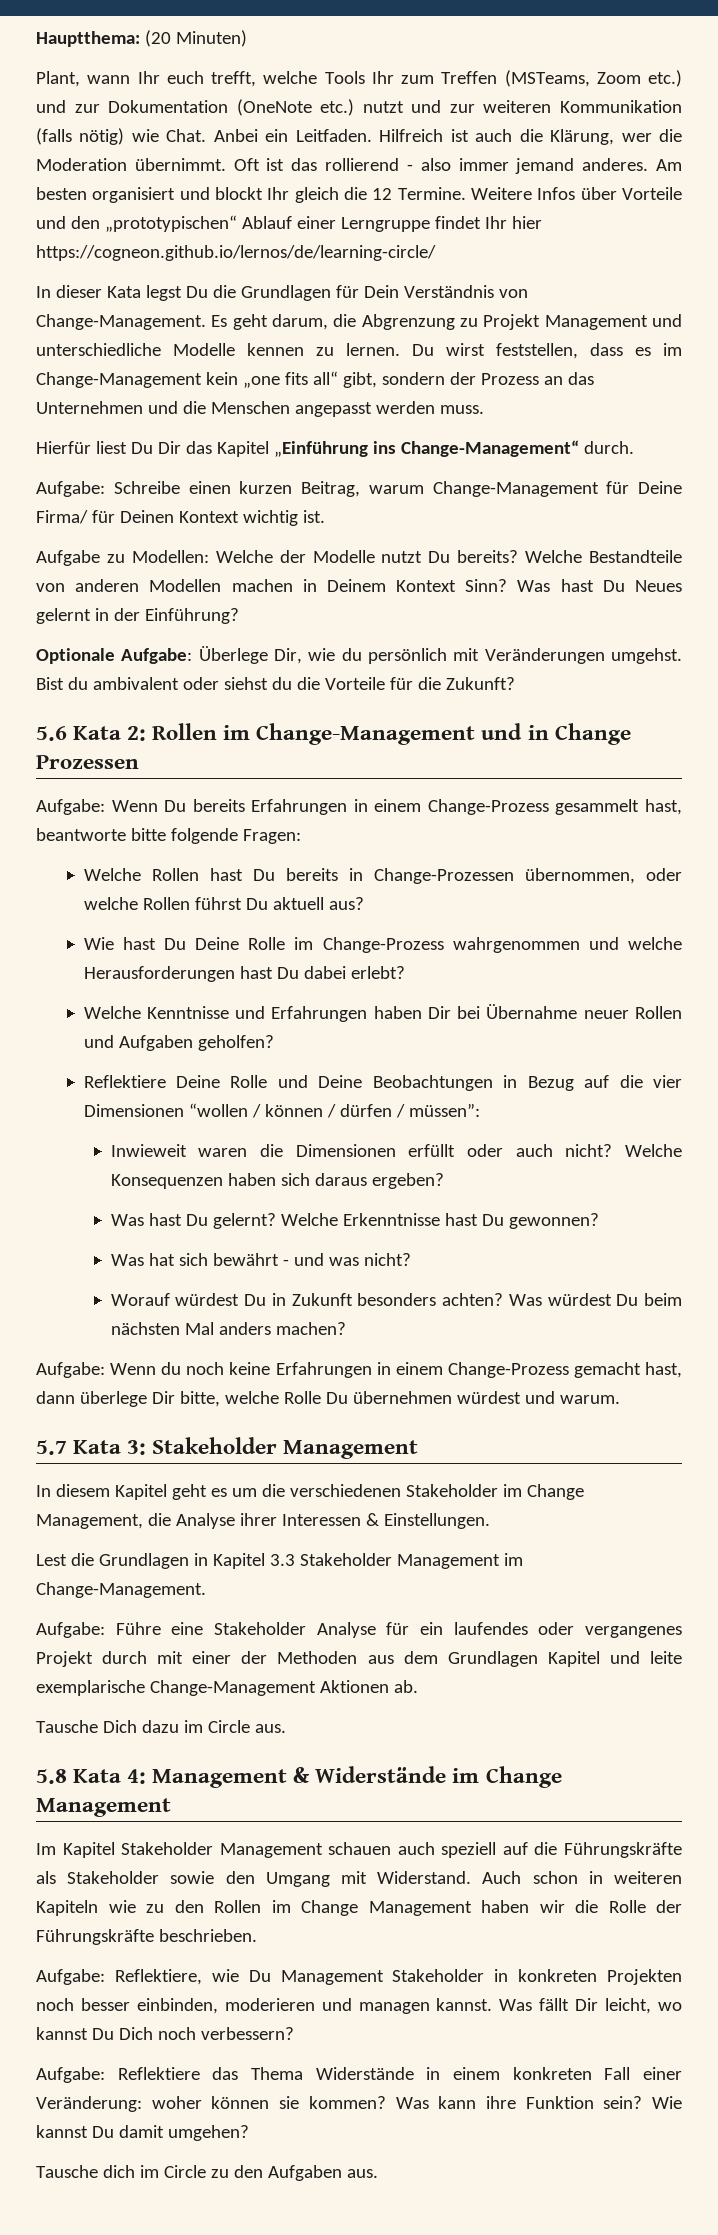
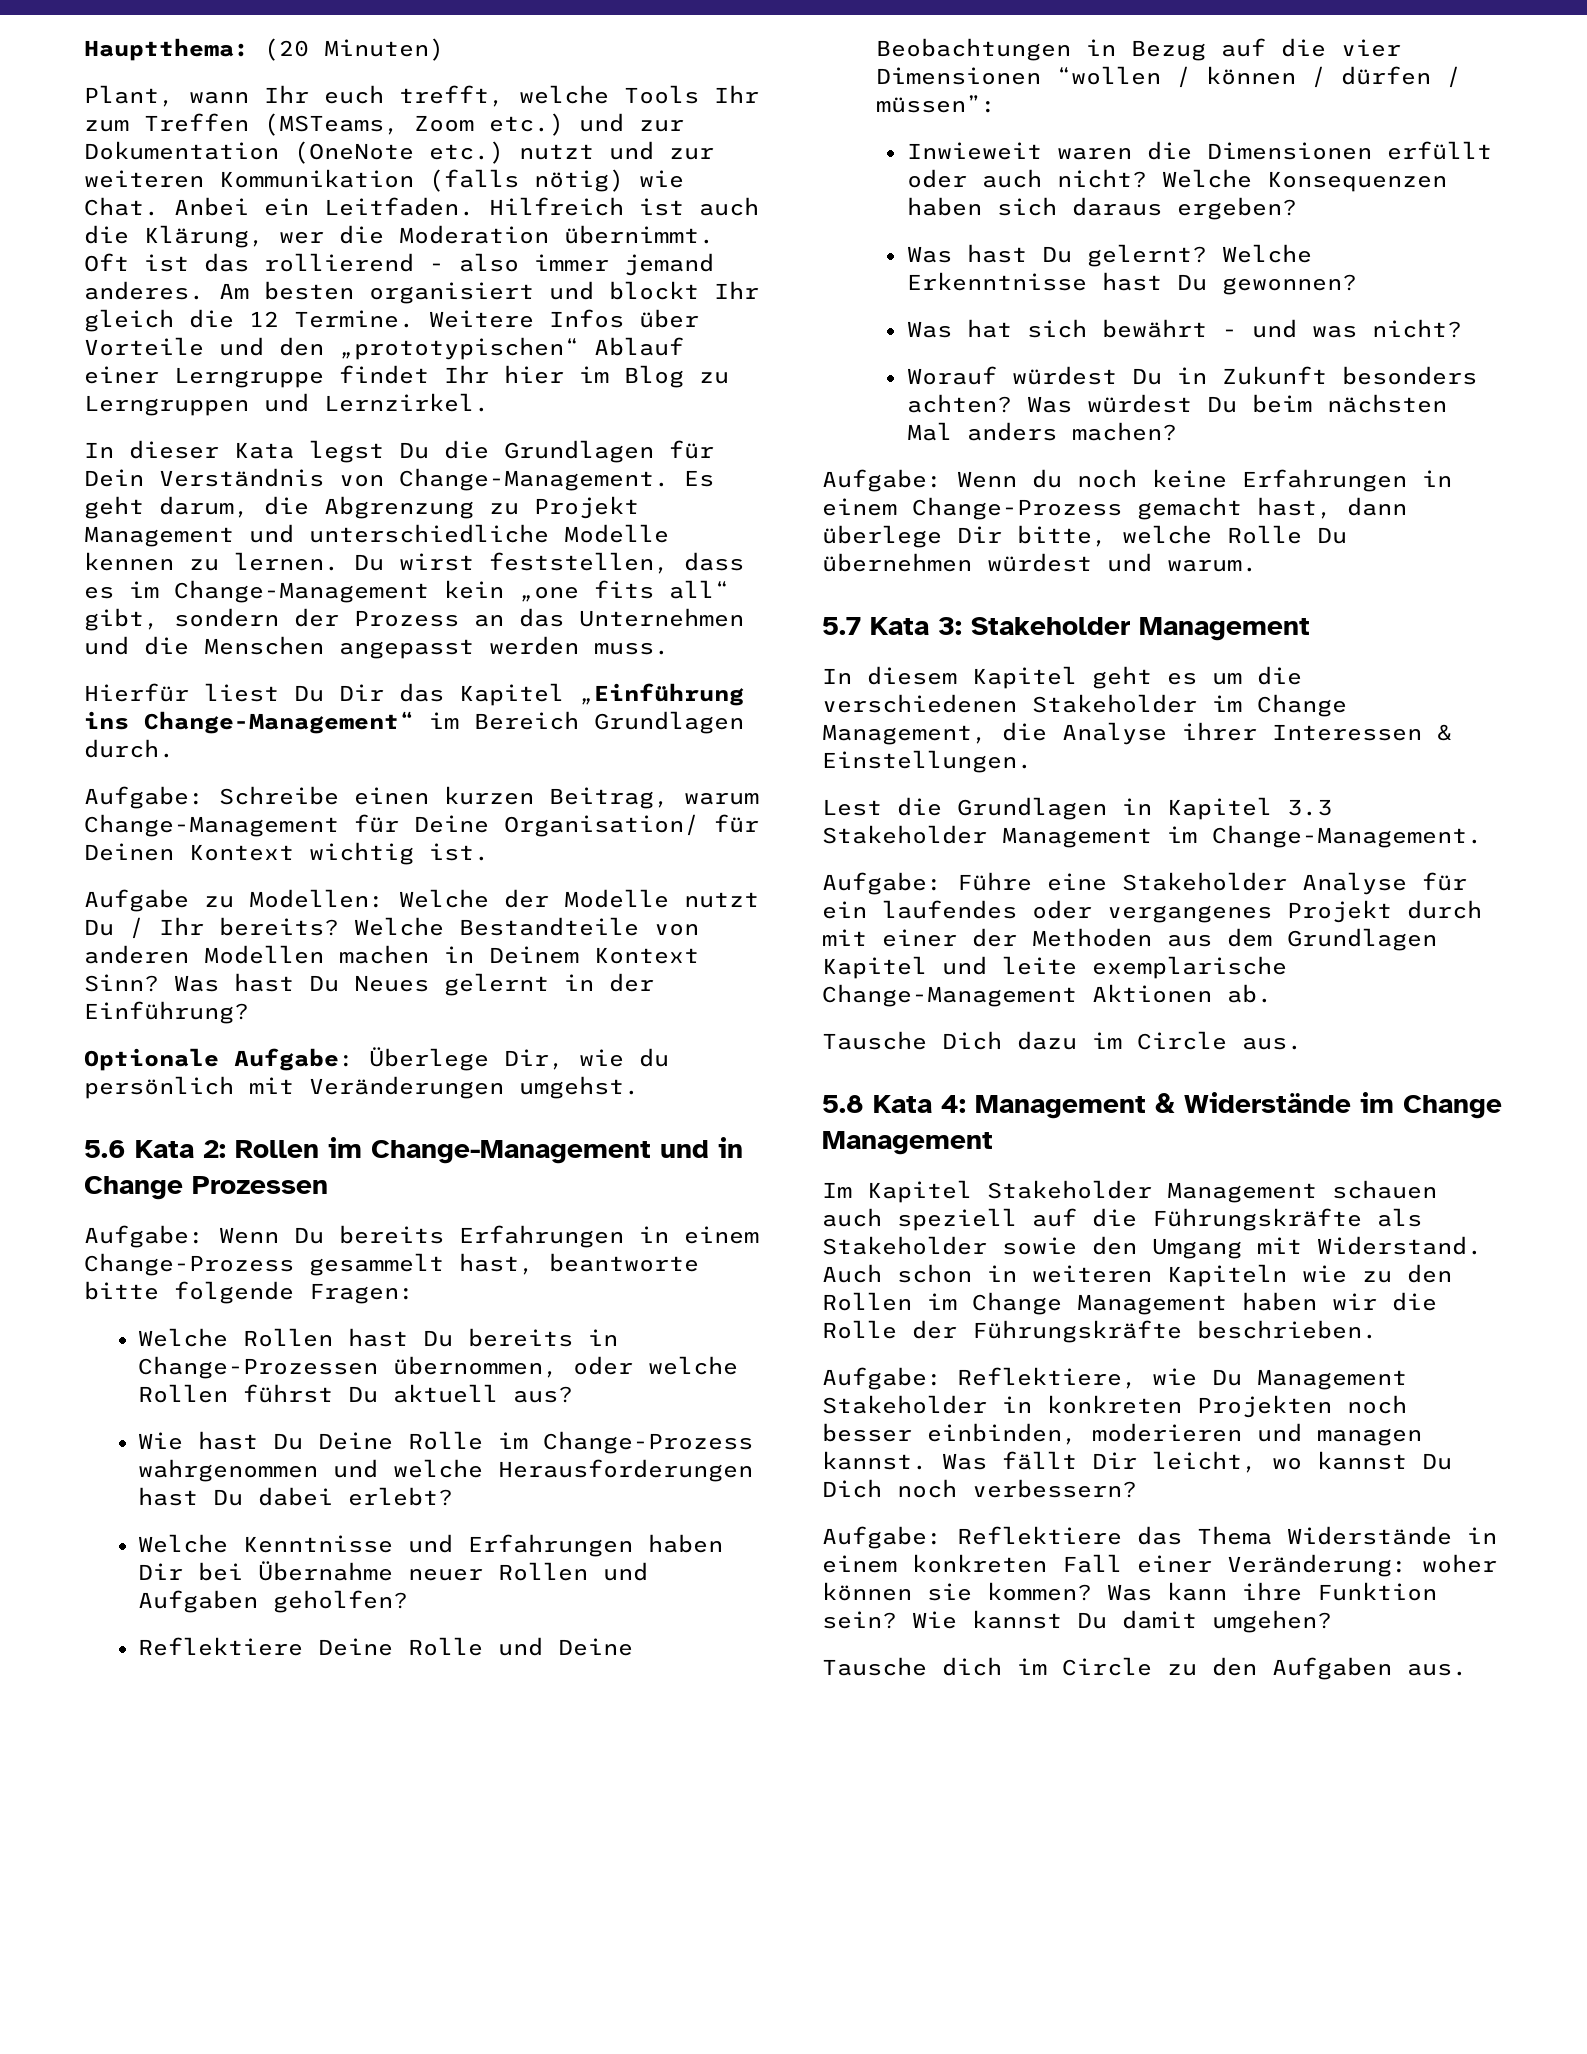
- Weitere Infos über Vorteile und den „prototypischen“ Ablauf einer Lerngruppe findet Ihr hier https://cogneon.github.io/lernos/de/learning-circle/
+ Weitere Infos über Vorteile und den „prototypischen“ Ablauf einer Lerngruppe findet Ihr hier im Blog zu Lerngruppen und Lernzirkel.
- Hierfür liest Du Dir das Kapitel „Einführung ins Change-Management“ durch.
+ Hierfür liest Du Dir das Kapitel „Einführung ins Change-Management“ im Bereich Grundlagen durch.
- Aufgabe: Schreibe einen kurzen Beitrag, warum Change-Management für Deine Firma/ für Deinen Kontext wichtig ist.
+ Aufgabe: Schreibe einen kurzen Beitrag, warum Change-Management für Deine Organisation/ für Deinen Kontext wichtig ist.
- Aufgabe zu Modellen: Welche der Modelle nutzt Du bereits?
+ Aufgabe zu Modellen: Welche der Modelle nutzt Du / Ihr bereits?
- Bist du ambivalent oder siehst du die Vorteile für die Zukunft?

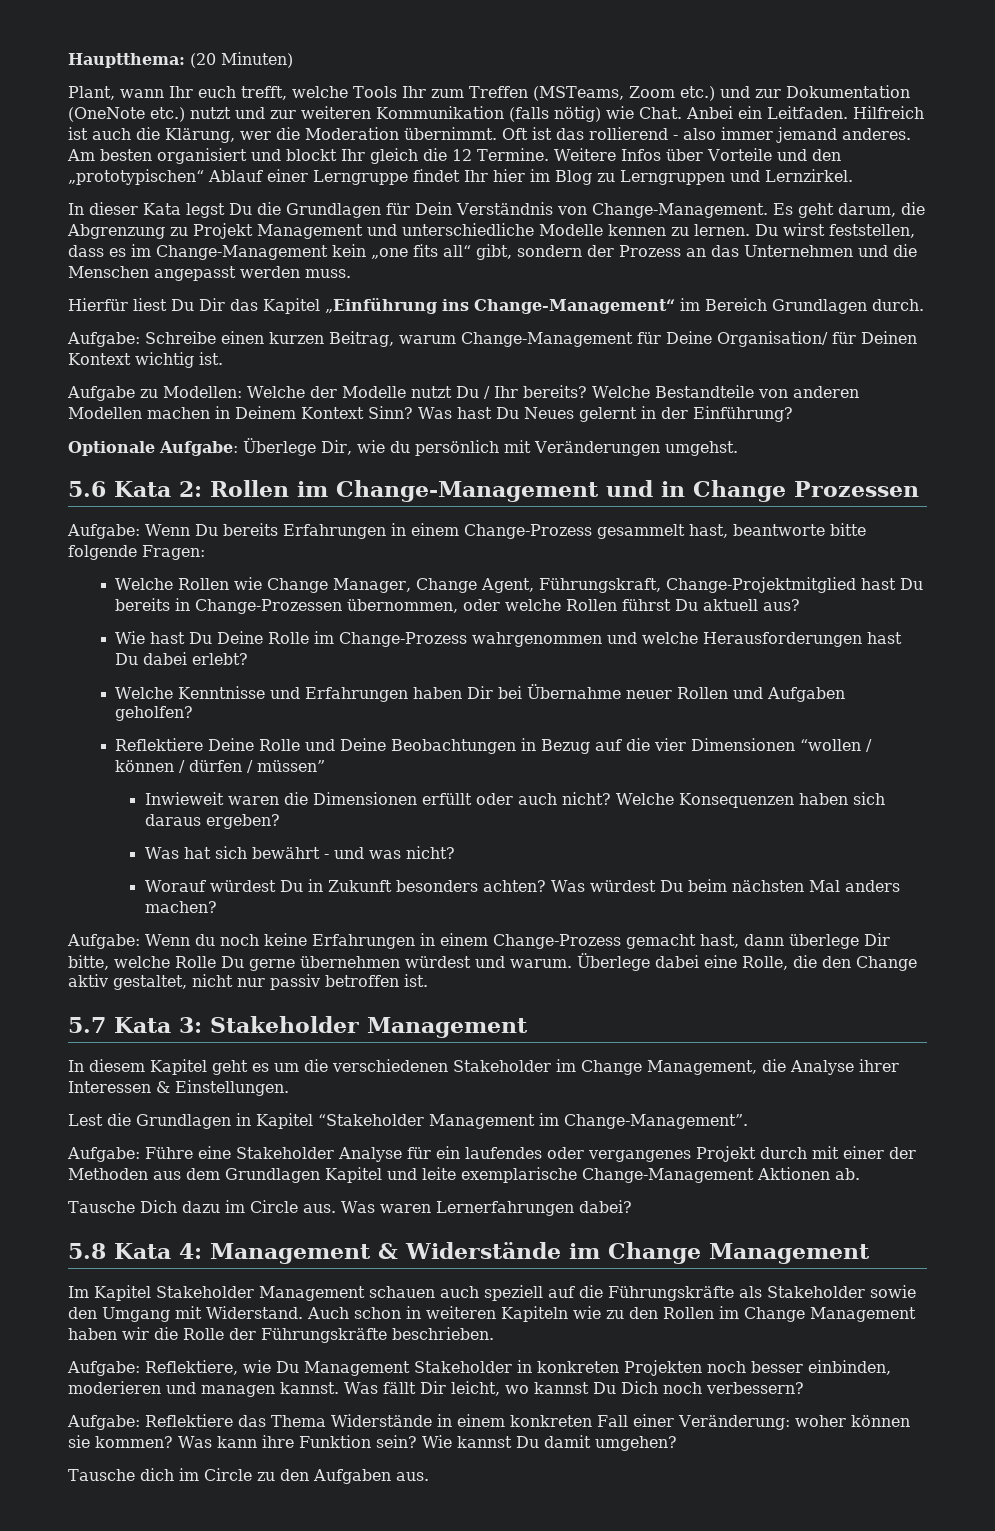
- Welche Rollen hast Du bereits in Change-Prozessen übernommen, oder welche Rollen führst Du aktuell aus?
+ Welche Rollen wie Change Manager, Change Agent, Führungskraft, Change-Projektmitglied hast Du bereits in Change-Prozessen übernommen, oder welche Rollen führst Du aktuell aus?
- Reflektiere Deine Rolle und Deine Beobachtungen in Bezug auf die vier Dimensionen “wollen / können / dürfen / müssen”:
+ Reflektiere Deine Rolle und Deine Beobachtungen in Bezug auf die vier Dimensionen “wollen / können / dürfen / müssen”
- Was hast Du gelernt? Welche Erkenntnisse hast Du gewonnen?
- Aufgabe: Wenn du noch keine Erfahrungen in einem Change-Prozess gemacht hast, dann überlege Dir bitte, welche Rolle Du übernehmen würdest und warum.
+ Aufgabe: Wenn du noch keine Erfahrungen in einem Change-Prozess gemacht hast, dann überlege Dir bitte, welche Rolle Du gerne übernehmen würdest und warum. Überlege dabei eine Rolle, die den Change aktiv gestaltet, nicht nur passiv betroffen ist.
- Lest die Grundlagen in Kapitel 3.3 Stakeholder Management im Change-Management.
+ Lest die Grundlagen in Kapitel “Stakeholder Management im Change-Management”.
+ Was waren Lernerfahrungen dabei?

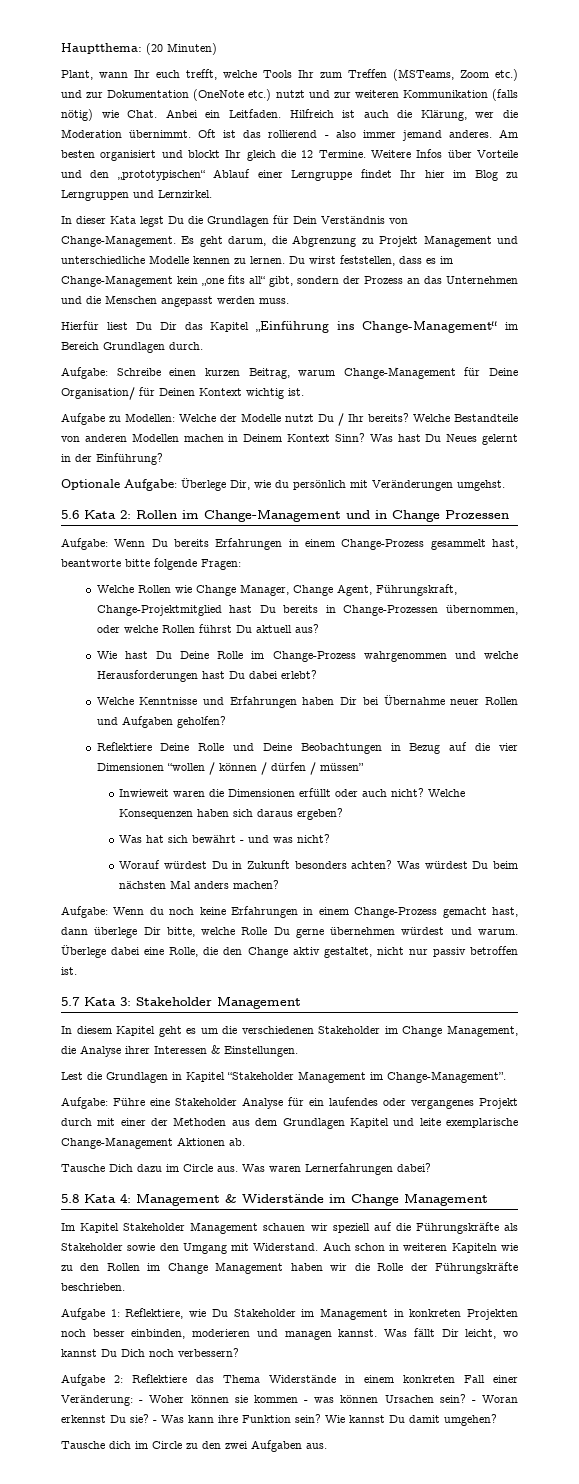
- Im Kapitel Stakeholder Management schauen auch speziell auf die Führungskräfte als Stakeholder sowie den Umgang mit Widerstand.
+ Im Kapitel Stakeholder Management schauen wir speziell auf die Führungskräfte als Stakeholder sowie den Umgang mit Widerstand.
- Aufgabe: Reflektiere, wie Du Management Stakeholder in konkreten Projekten noch besser einbinden, moderieren und managen kannst.
+ Aufgabe 1: Reflektiere, wie Du Stakeholder im Management in konkreten Projekten noch besser einbinden, moderieren und managen kannst.
- Aufgabe: Reflektiere das Thema Widerstände in einem konkreten Fall einer Veränderung: woher können sie kommen? Was kann ihre Funktion sein?
+ Aufgabe 2: Reflektiere das Thema Widerstände in einem konkreten Fall einer Veränderung: - Woher können sie kommen - was können Ursachen sein? - Woran erkennst Du sie? - Was kann ihre Funktion sein?
- Tausche dich im Circle zu den Aufgaben aus.
+ Tausche dich im Circle zu den zwei Aufgaben aus.

